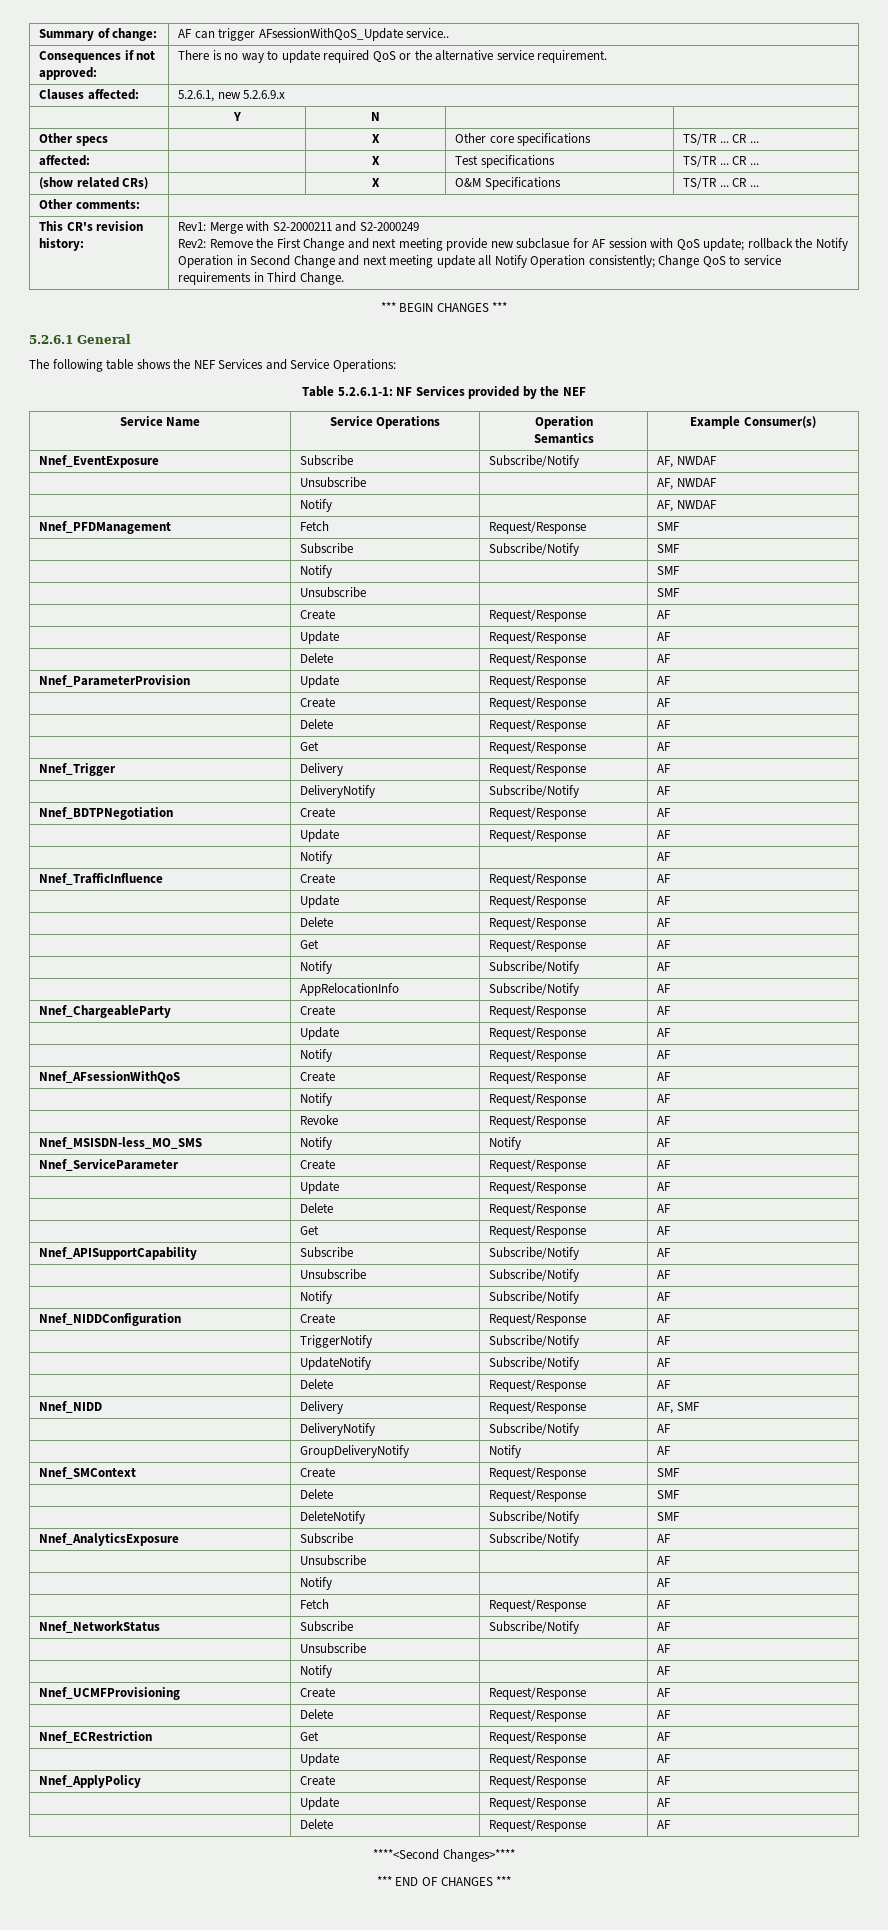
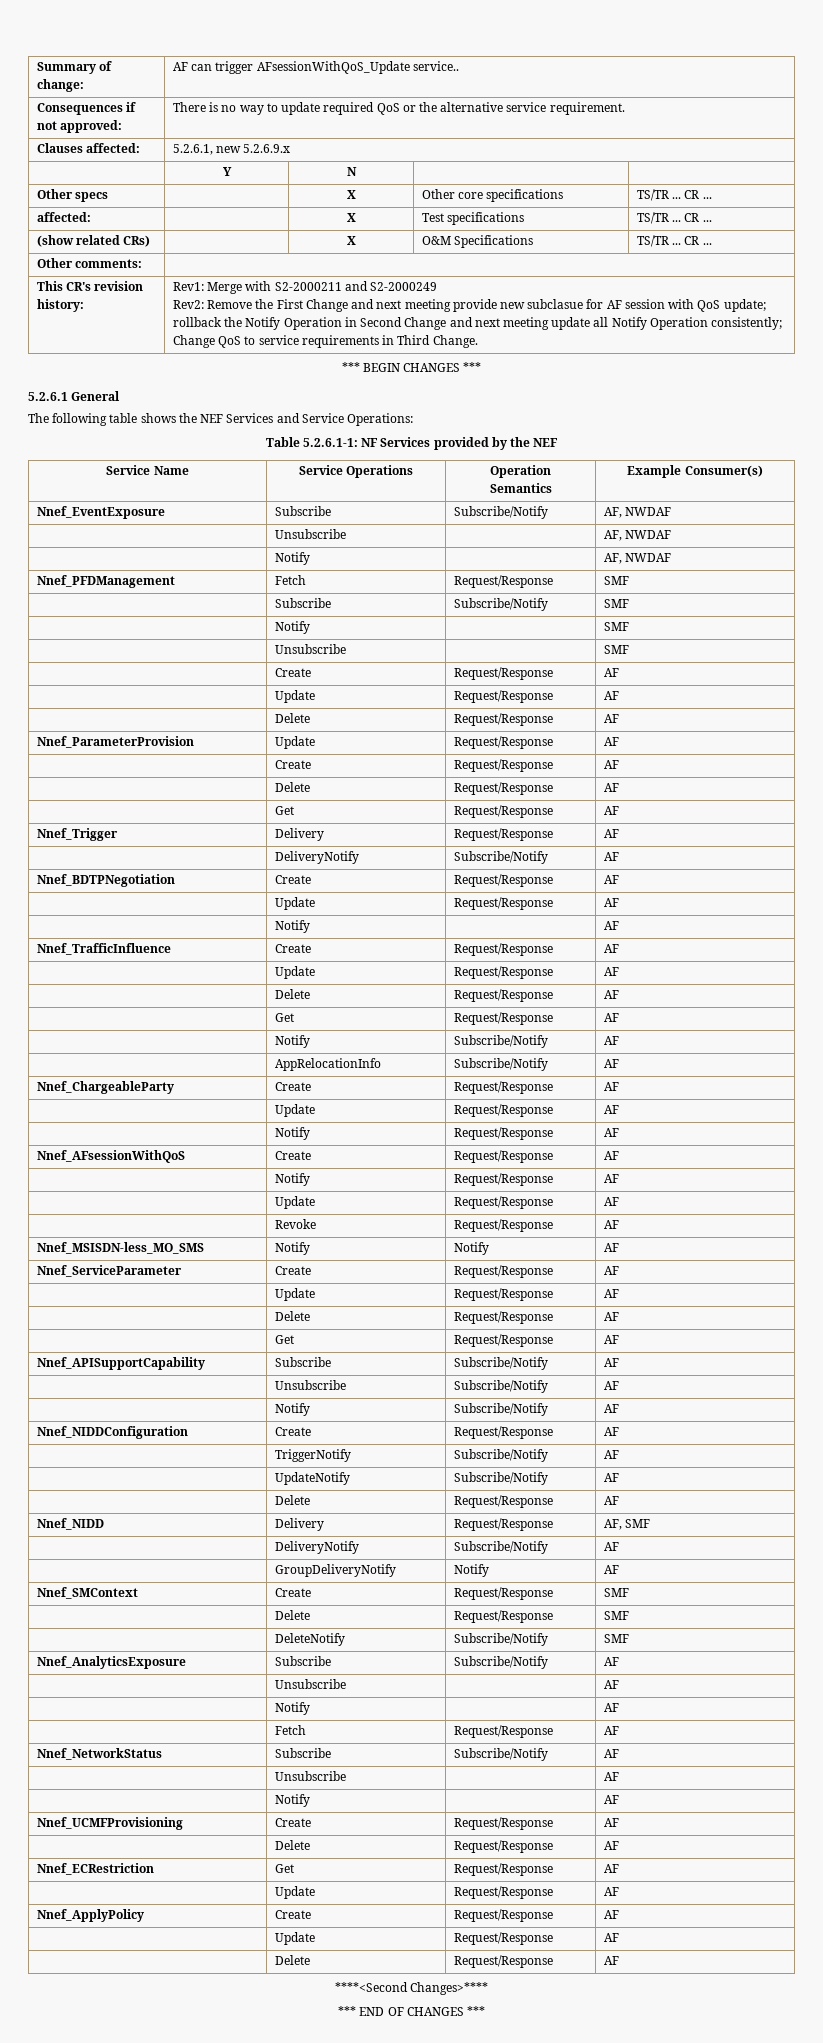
  Nnef_AFsessionWithQoS | Create | Request/Response | AF
  | Notify | Request/Response | AF
+ | Update | Request/Response | AF

